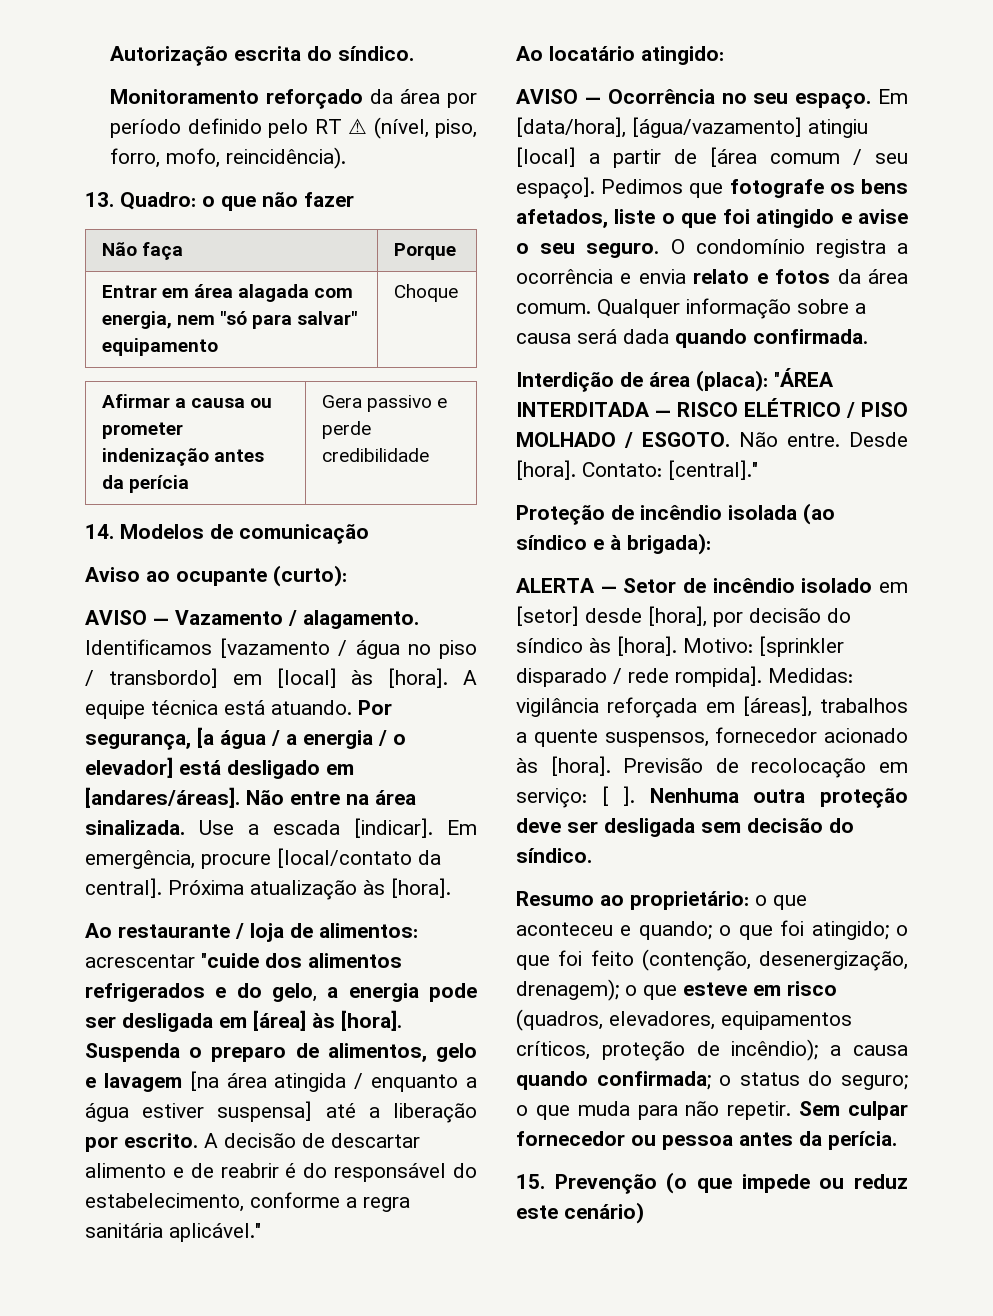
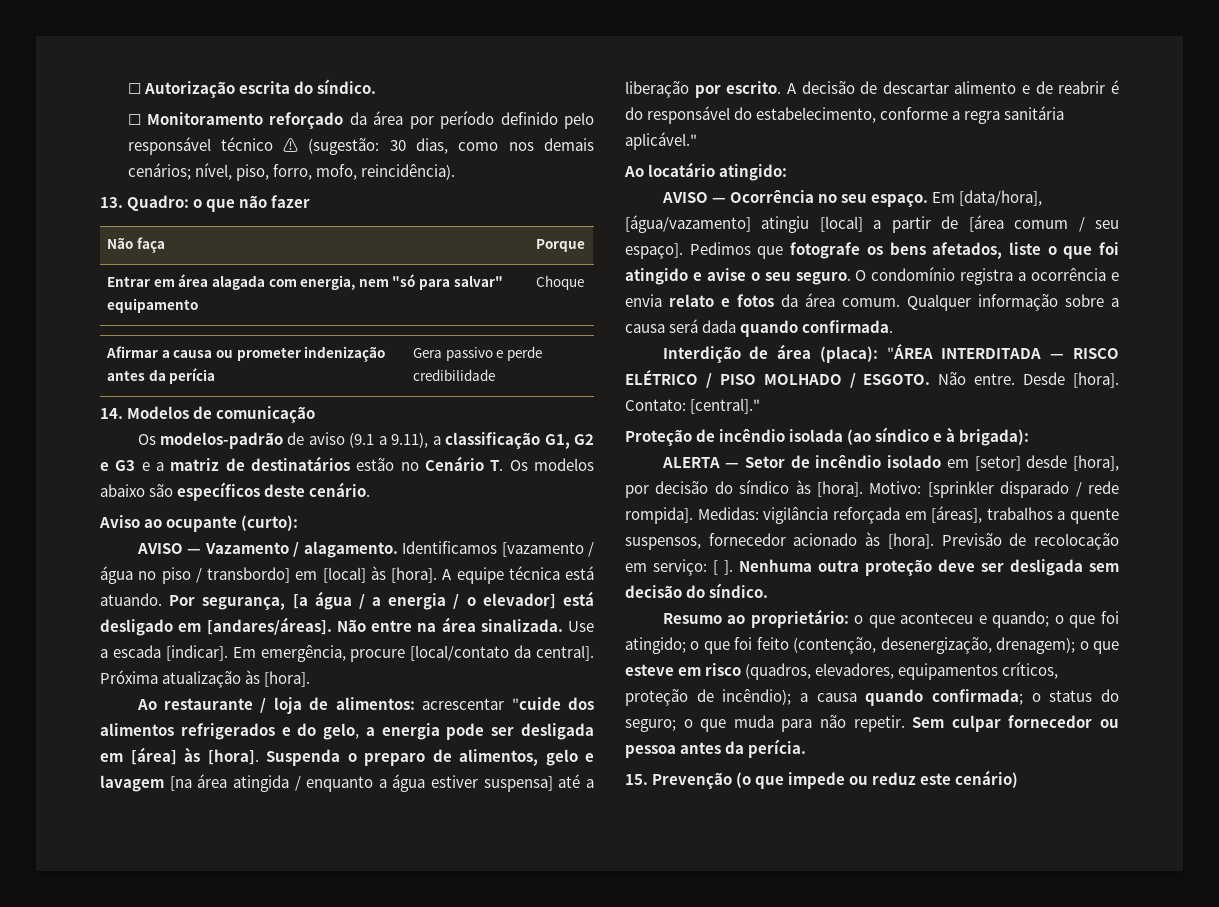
- Autorização escrita do síndico.
+ ☐ Autorização escrita do síndico.
- Monitoramento reforçado da área por período definido pelo RT ⚠ (nível, piso, forro, mofo, reincidência).
+ ☐ Monitoramento reforçado da área por período definido pelo responsável técnico ⚠ (sugestão: 30 dias, como nos demais cenários; nível, piso, forro, mofo, reincidência).
+ Os modelos-padrão de aviso (9.1 a 9.11), a classificação G1, G2 e G3 e a matriz de destinatários estão no Cenário T. Os modelos abaixo são específicos deste cenário.

